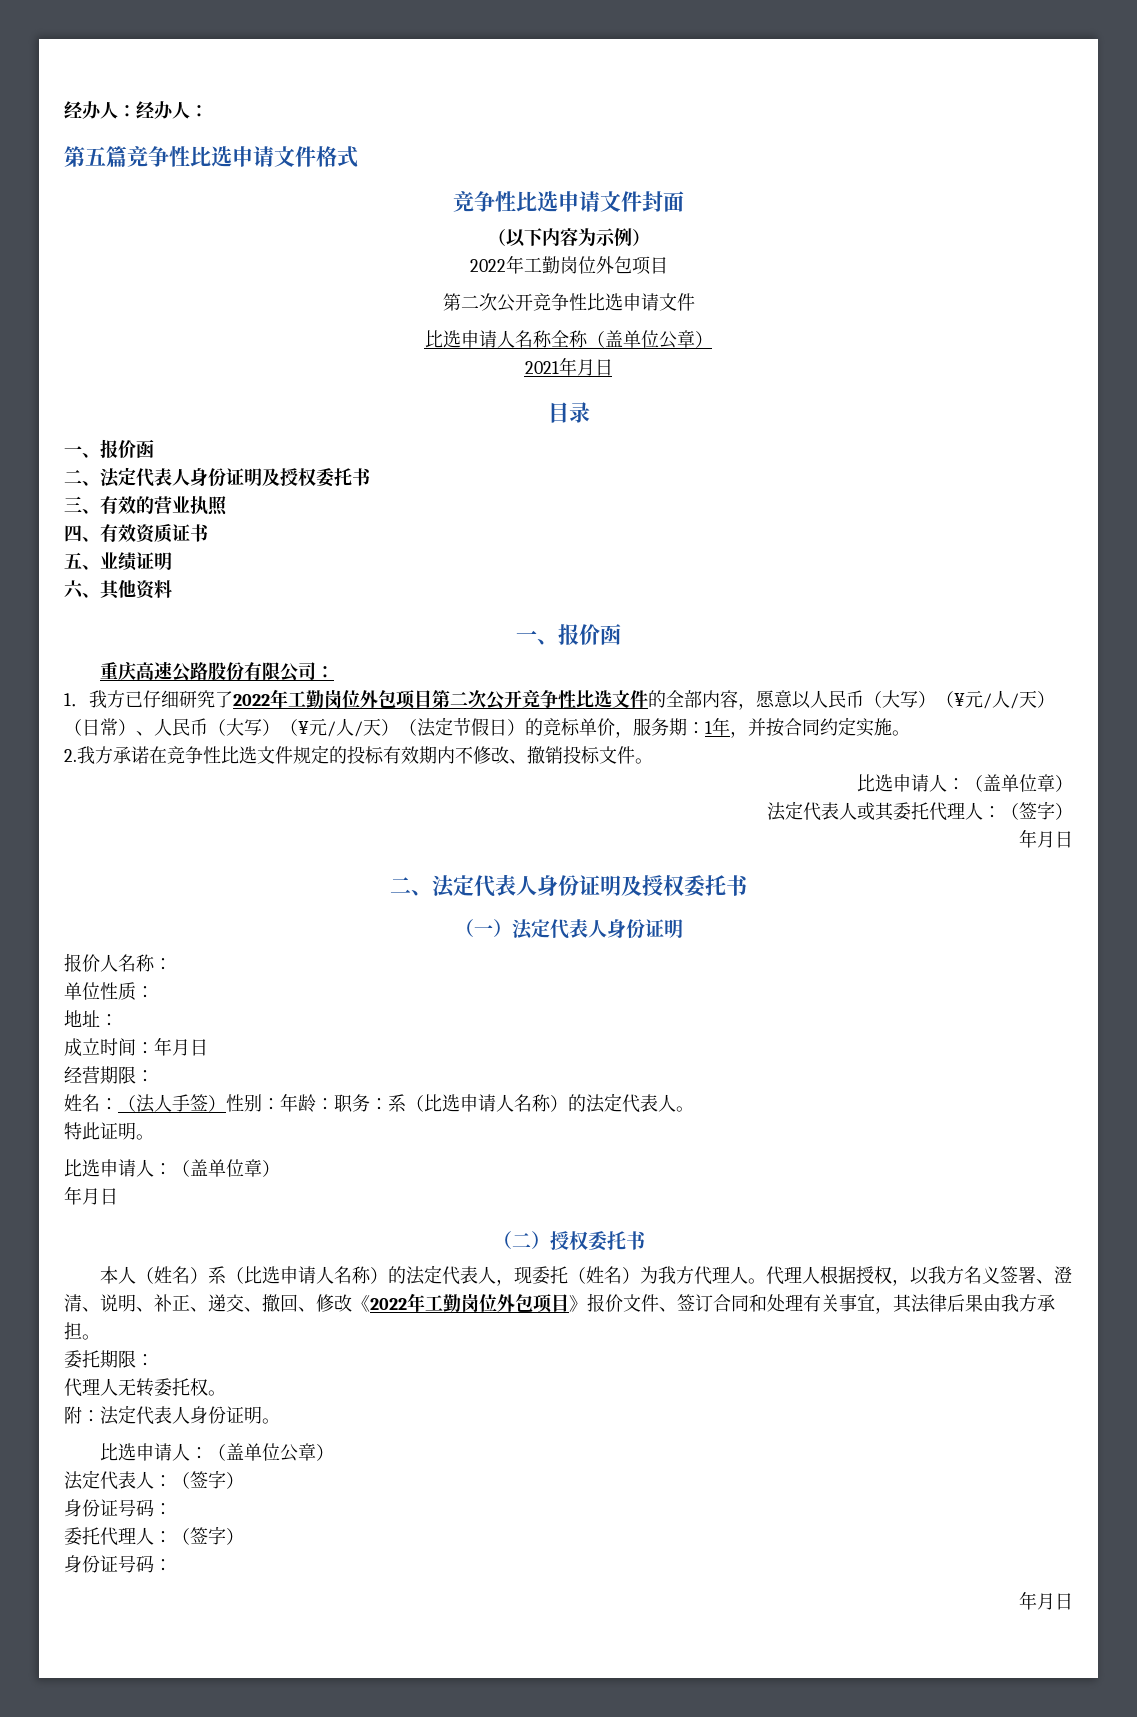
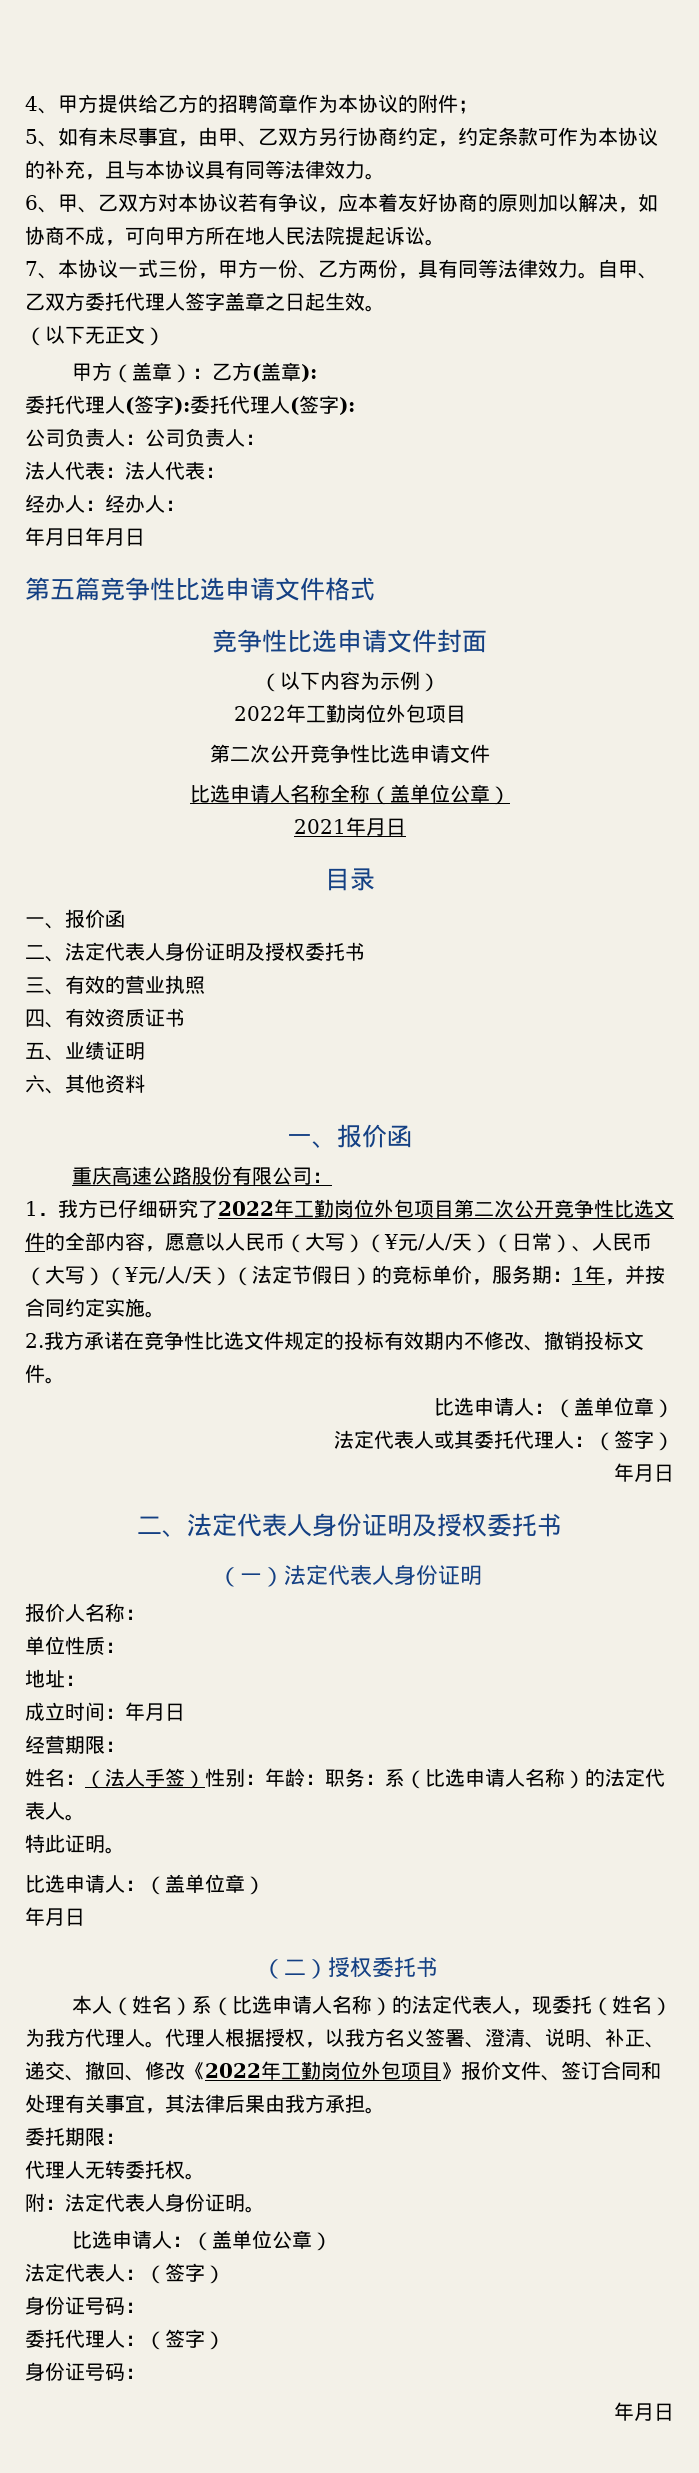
+ 4、甲方提供给乙方的招聘简章作为本协议的附件；
+ 5、如有未尽事宜，由甲、乙双方另行协商约定，约定条款可作为本协议的补充，且与本协议具有同等法律效力。
+ 6、甲、乙双方对本协议若有争议，应本着友好协商的原则加以解决，如协商不成，可向甲方所在地人民法院提起诉讼。
+ 7、本协议一式三份，甲方一份、乙方两份，具有同等法律效力。自甲、乙双方委托代理人签字盖章之日起生效。
+ （以下无正文）
+ 甲方（盖章）：乙方(盖章):
+ 委托代理人(签字):委托代理人(签字):
+ 公司负责人：公司负责人：
+ 法人代表：法人代表：
+ 年月日年月日

